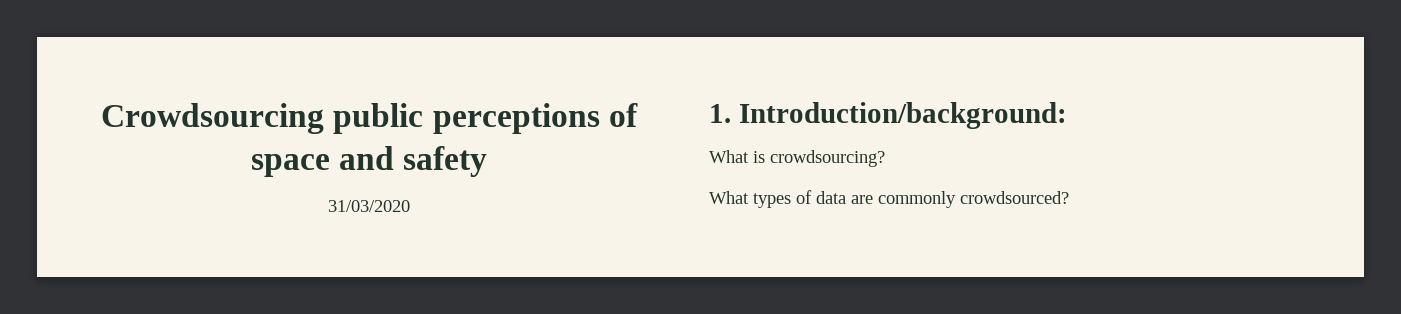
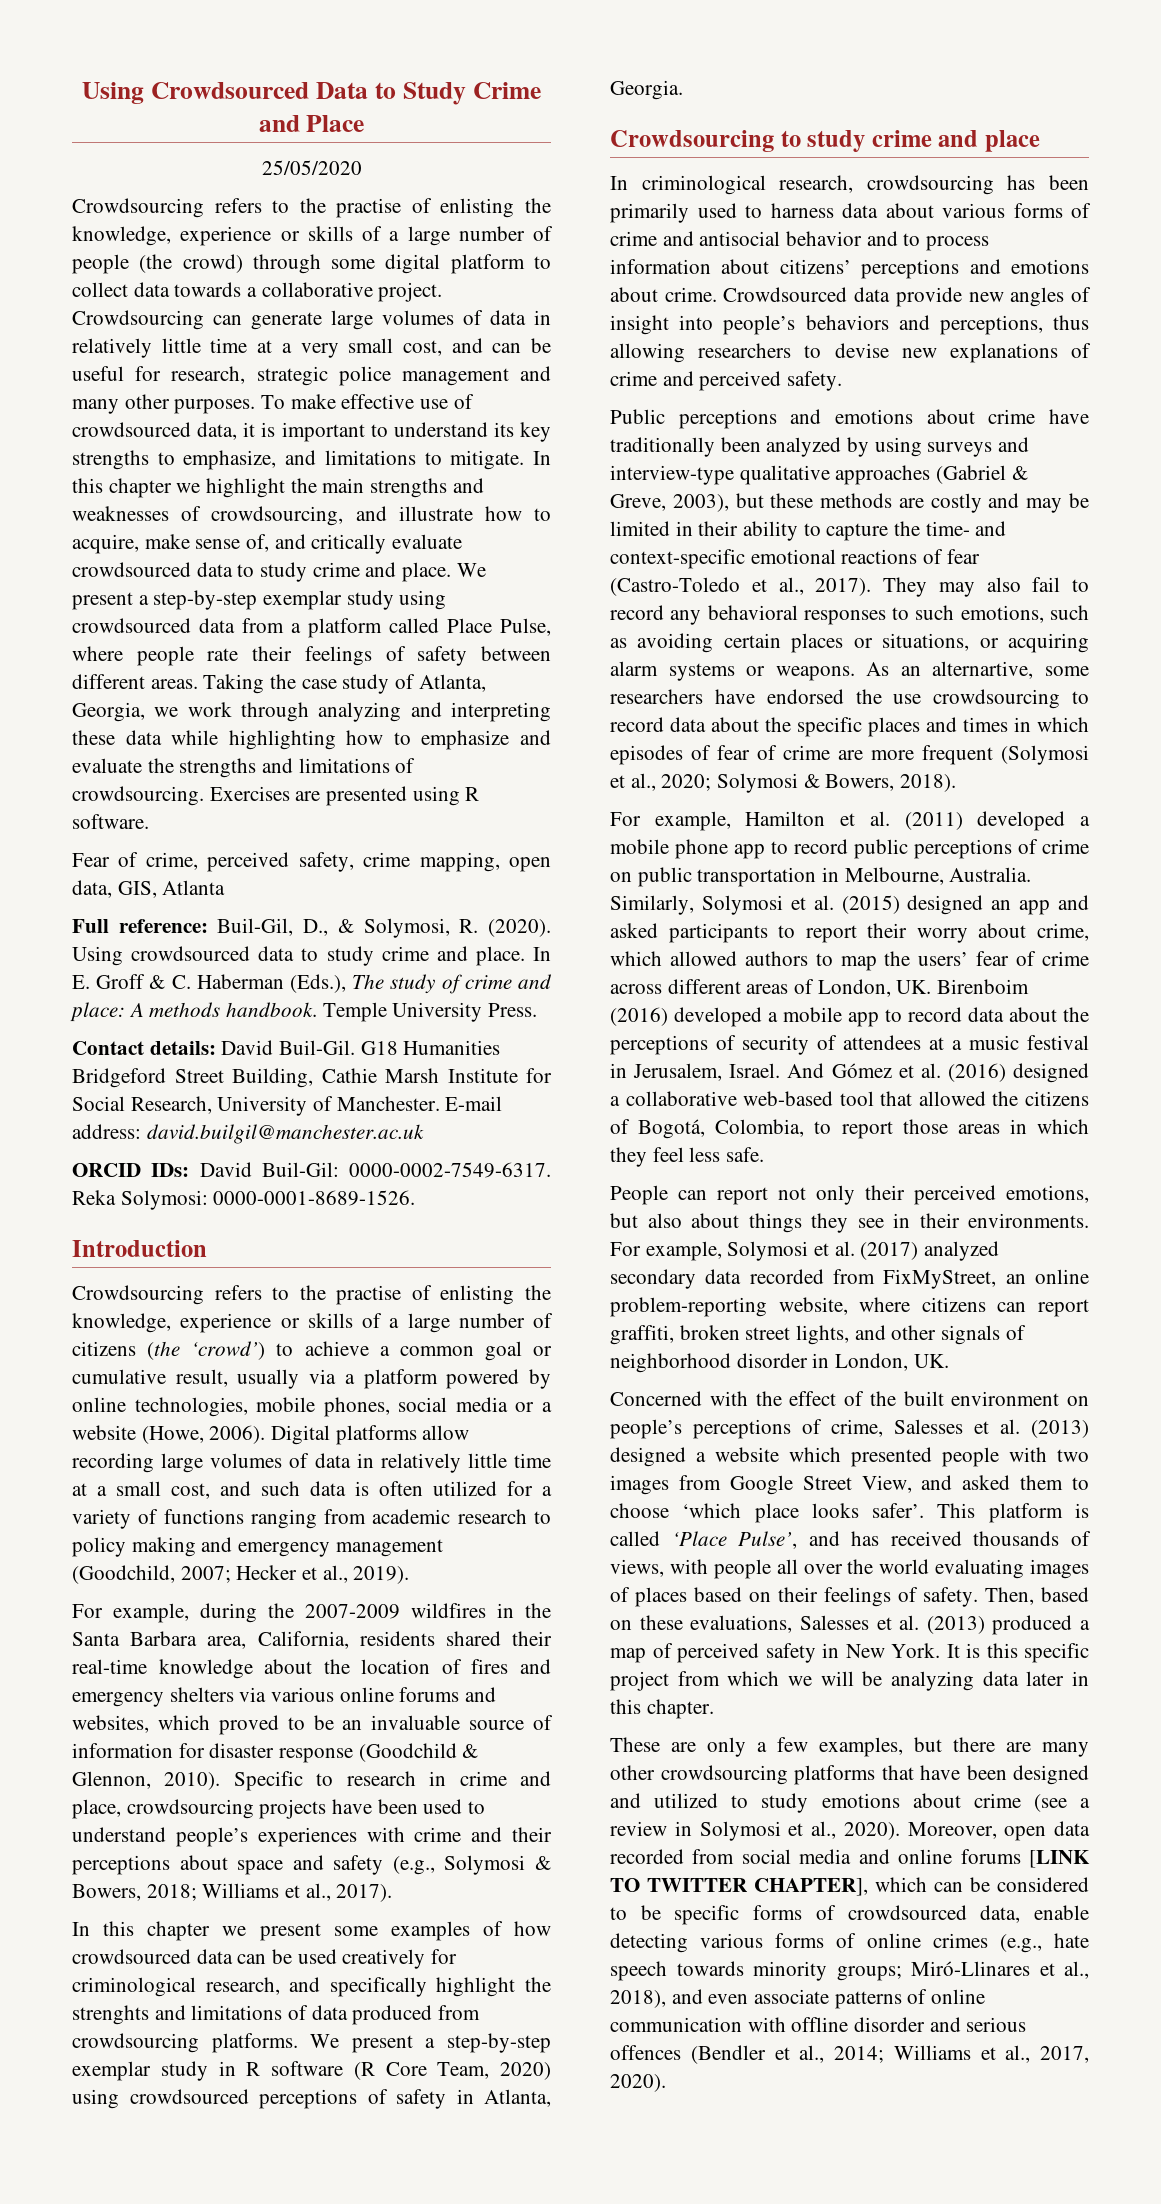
- Crowdsourcing public perceptions of space and safety
- 31/03/2020
- 1. Introduction/background:
- What is crowdsourcing?
- What types of data are commonly crowdsourced?
+ Using Crowdsourced Data to Study Crime and Place
+ 25/05/2020
+ Crowdsourcing refers to the practise of enlisting the knowledge, experience or skills of a large number of people (the crowd) through some digital platform to collect data towards a collaborative project. Crowdsourcing can generate large volumes of data in relatively little time at a very small cost, and can be useful for research, strategic police management and many other purposes. To make effective use of crowdsourced data, it is important to understand its key strengths to emphasize, and limitations to mitigate. In this chapter we highlight the main strengths and weaknesses of crowdsourcing, and illustrate how to acquire, make sense of, and critically evaluate crowdsourced data to study crime and place. We present a step-by-step exemplar study using crowdsourced data from a platform called Place Pulse, where people rate their feelings of safety between different areas. Taking the case study of Atlanta, Georgia, we work through analyzing and interpreting these data while highlighting how to emphasize and evaluate the strengths and limitations of crowdsourcing. Exercises are presented using R software.
+ Fear of crime, perceived safety, crime mapping, open data, GIS, Atlanta
+ Full reference: Buil-Gil, D., & Solymosi, R. (2020). Using crowdsourced data to study crime and place. In E. Groff & C. Haberman (Eds.), The study of crime and place: A methods handbook. Temple University Press.
+ Contact details: David Buil-Gil. G18 Humanities Bridgeford Street Building, Cathie Marsh Institute for Social Research, University of Manchester. E-mail address: david.builgil@manchester.ac.uk
+ ORCID IDs: David Buil-Gil: 0000-0002-7549-6317. Reka Solymosi: 0000-0001-8689-1526.
+ Introduction
+ Crowdsourcing refers to the practise of enlisting the knowledge, experience or skills of a large number of citizens (the ‘crowd’) to achieve a common goal or cumulative result, usually via a platform powered by online technologies, mobile phones, social media or a website (Howe, 2006). Digital platforms allow recording large volumes of data in relatively little time at a small cost, and such data is often utilized for a variety of functions ranging from academic research to policy making and emergency management (Goodchild, 2007; Hecker et al., 2019).
+ For example, during the 2007-2009 wildfires in the Santa Barbara area, California, residents shared their real-time knowledge about the location of fires and emergency shelters via various online forums and websites, which proved to be an invaluable source of information for disaster response (Goodchild & Glennon, 2010). Specific to research in crime and place, crowdsourcing projects have been used to understand people’s experiences with crime and their perceptions about space and safety (e.g., Solymosi & Bowers, 2018; Williams et al., 2017).
+ In this chapter we present some examples of how crowdsourced data can be used creatively for criminological research, and specifically highlight the strenghts and limitations of data produced from crowdsourcing platforms. We present a step-by-step exemplar study in R software (R Core Team, 2020) using crowdsourced perceptions of safety in Atlanta, Georgia.
+ Crowdsourcing to study crime and place
+ In criminological research, crowdsourcing has been primarily used to harness data about various forms of crime and antisocial behavior and to process information about citizens’ perceptions and emotions about crime. Crowdsourced data provide new angles of insight into people’s behaviors and perceptions, thus allowing researchers to devise new explanations of crime and perceived safety.
+ Public perceptions and emotions about crime have traditionally been analyzed by using surveys and interview-type qualitative approaches (Gabriel & Greve, 2003), but these methods are costly and may be limited in their ability to capture the time- and context-specific emotional reactions of fear (Castro-Toledo et al., 2017). They may also fail to record any behavioral responses to such emotions, such as avoiding certain places or situations, or acquiring alarm systems or weapons. As an alternartive, some researchers have endorsed the use crowdsourcing to record data about the specific places and times in which episodes of fear of crime are more frequent (Solymosi et al., 2020; Solymosi & Bowers, 2018).
+ For example, Hamilton et al. (2011) developed a mobile phone app to record public perceptions of crime on public transportation in Melbourne, Australia. Similarly, Solymosi et al. (2015) designed an app and asked participants to report their worry about crime, which allowed authors to map the users’ fear of crime across different areas of London, UK. Birenboim (2016) developed a mobile app to record data about the perceptions of security of attendees at a music festival in Jerusalem, Israel. And Gómez et al. (2016) designed a collaborative web-based tool that allowed the citizens of Bogotá, Colombia, to report those areas in which they feel less safe.
+ People can report not only their perceived emotions, but also about things they see in their environments. For example, Solymosi et al. (2017) analyzed secondary data recorded from FixMyStreet, an online problem-reporting website, where citizens can report graffiti, broken street lights, and other signals of neighborhood disorder in London, UK.
+ Concerned with the effect of the built environment on people’s perceptions of crime, Salesses et al. (2013) designed a website which presented people with two images from Google Street View, and asked them to choose ‘which place looks safer’. This platform is called ‘Place Pulse’, and has received thousands of views, with people all over the world evaluating images of places based on their feelings of safety. Then, based on these evaluations, Salesses et al. (2013) produced a map of perceived safety in New York. It is this specific project from which we will be analyzing data later in this chapter.
+ These are only a few examples, but there are many other crowdsourcing platforms that have been designed and utilized to study emotions about crime (see a review in Solymosi et al., 2020). Moreover, open data recorded from social media and online forums [LINK TO TWITTER CHAPTER], which can be considered to be specific forms of crowdsourced data, enable detecting various forms of online crimes (e.g., hate speech towards minority groups; Miró-Llinares et al., 2018), and even associate patterns of online communication with offline disorder and serious offences (Bendler et al., 2014; Williams et al., 2017, 2020).

